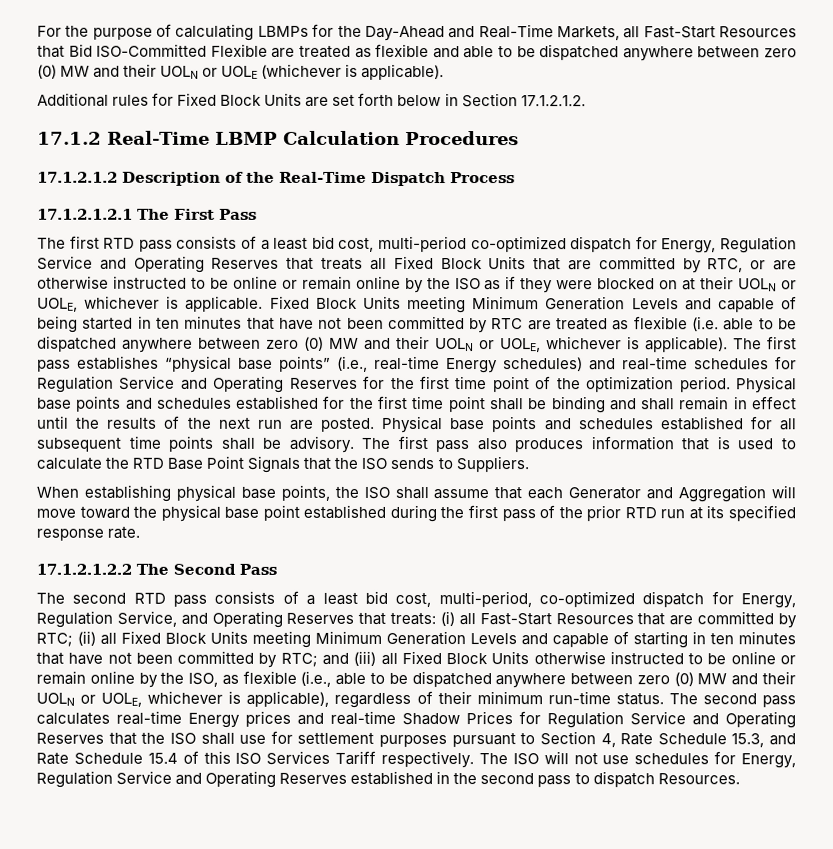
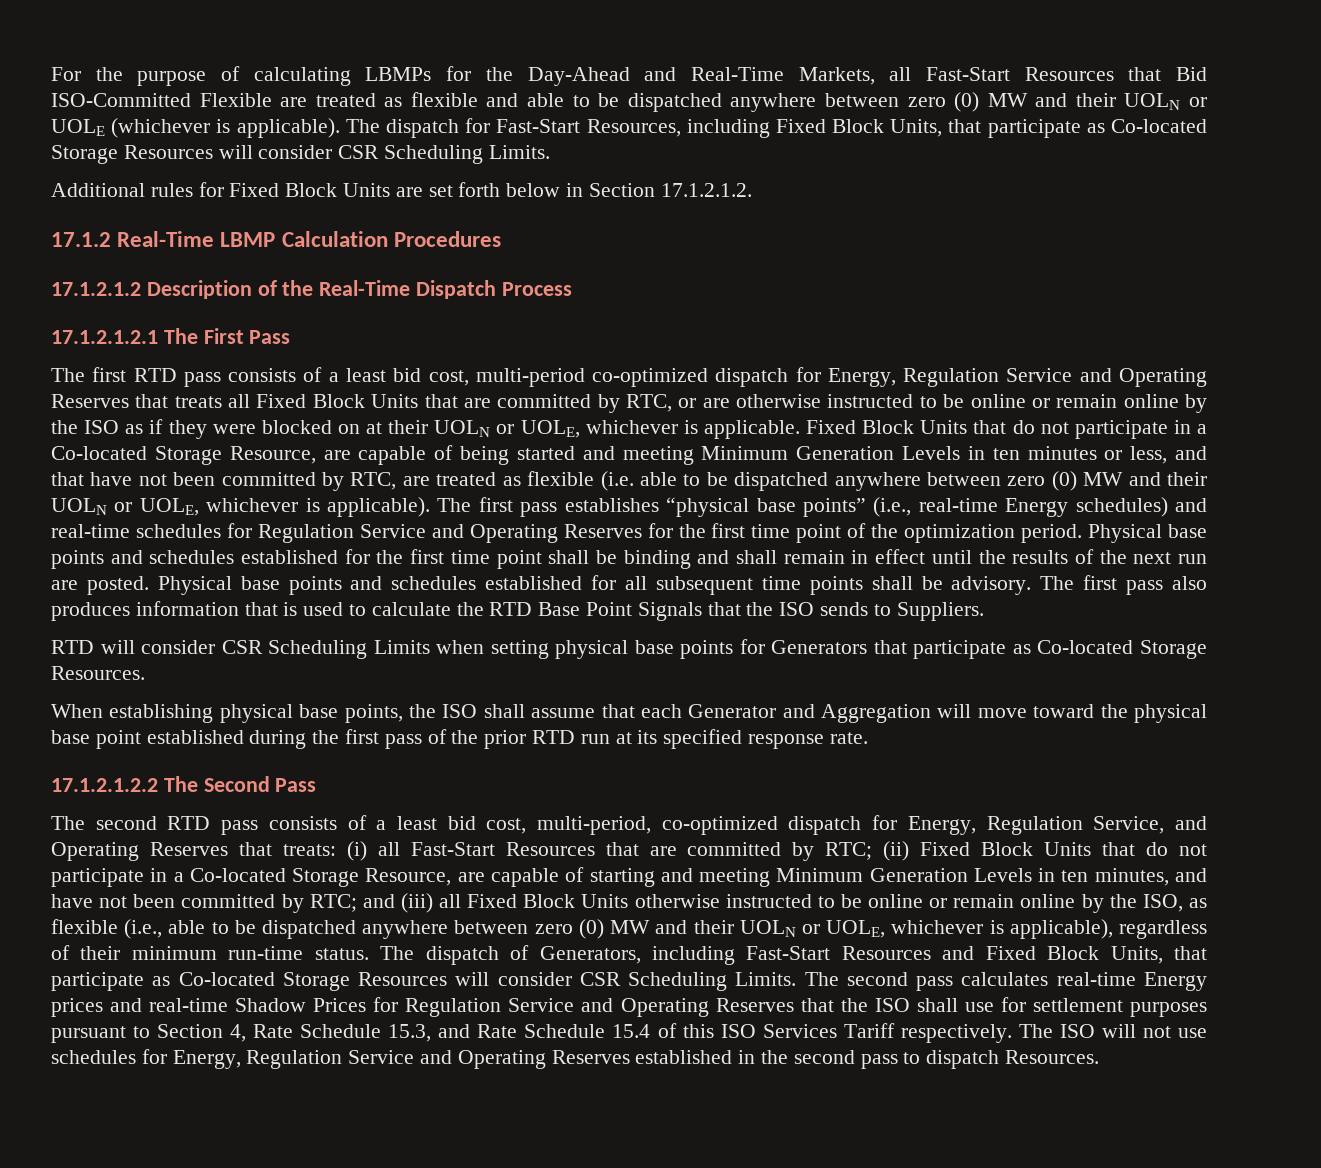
+ The dispatch for Fast-Start Resources, including Fixed Block Units, that participate as Co-located Storage Resources will consider CSR Scheduling Limits.
- Fixed Block Units meeting Minimum Generation Levels and capable of being started in ten minutes that have not been committed by RTC are treated as flexible (i.e. able to be dispatched anywhere between zero (0) MW and their UOLN or UOLE, whichever is applicable).
+ Fixed Block Units that do not participate in a Co-located Storage Resource, are capable of being started and meeting Minimum Generation Levels in ten minutes or less, and that have not been committed by RTC, are treated as flexible (i.e. able to be dispatched anywhere between zero (0) MW and their UOLN or UOLE, whichever is applicable).
+ RTD will consider CSR Scheduling Limits when setting physical base points for Generators that participate as Co-located Storage Resources.
- (ii) all Fixed Block Units meeting Minimum Generation Levels and capable of starting in ten minutes that have not been committed by RTC;
+ (ii) Fixed Block Units that do not participate in a Co-located Storage Resource, are capable of starting and meeting Minimum Generation Levels in ten minutes, and have not been committed by RTC;
- The second pass calculates real-time Energy prices and real-time Shadow Prices for Regulation Service and Operating Reserves that the ISO shall use for settlement purposes pursuant to Section 4, Rate Schedule 15.3, and Rate Schedule 15.4 of this ISO Services Tariff respectively.
+ The dispatch of Generators, including Fast-Start Resources and Fixed Block Units, that participate as Co-located Storage Resources will consider CSR Scheduling Limits. The second pass calculates real-time Energy prices and real-time Shadow Prices for Regulation Service and Operating Reserves that the ISO shall use for settlement purposes pursuant to Section 4, Rate Schedule 15.3, and Rate Schedule 15.4 of this ISO Services Tariff respectively.

